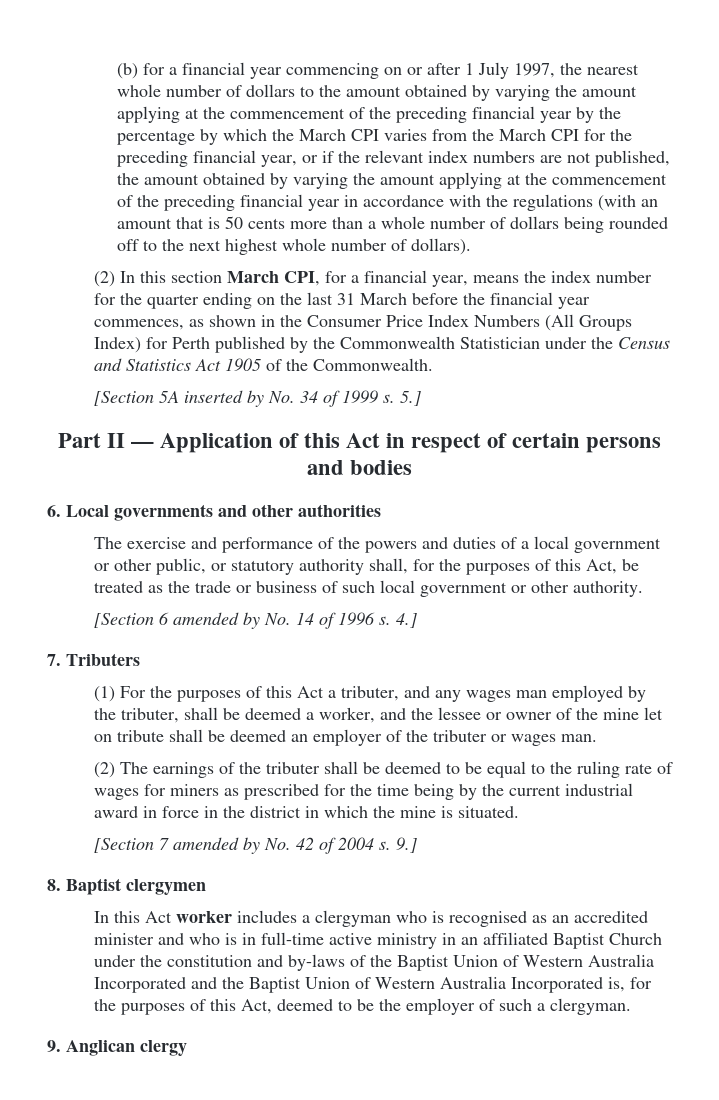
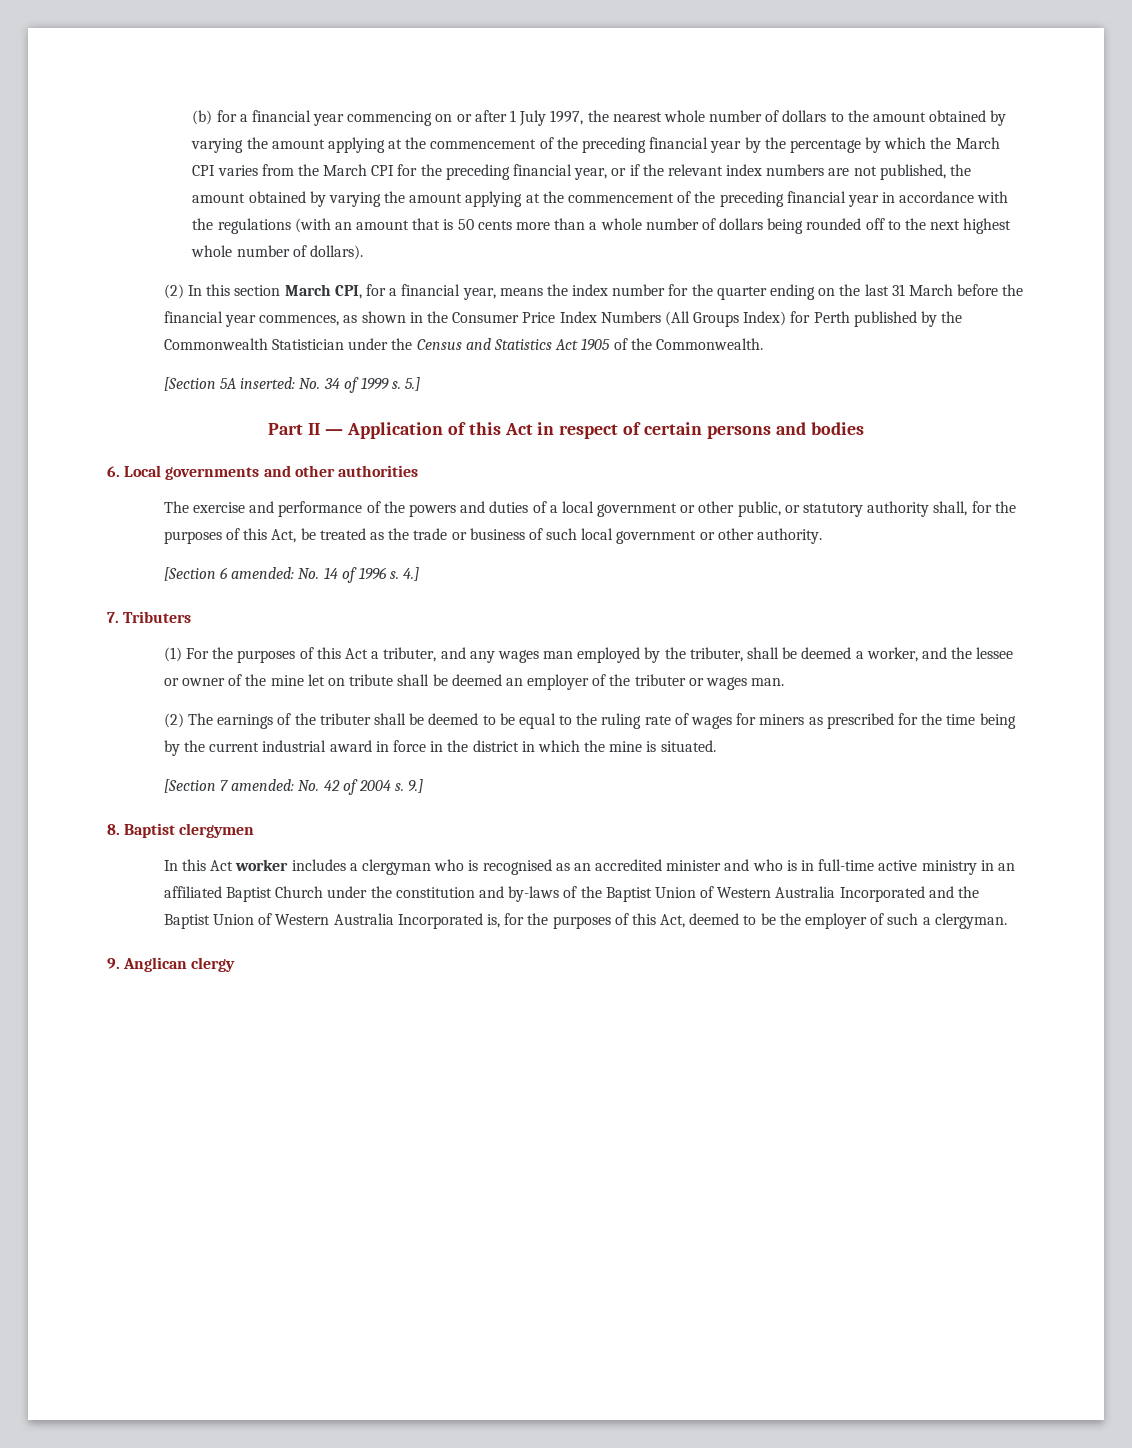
- [Section 5A inserted by No. 34 of 1999 s.
+ [Section 5A inserted: No. 34 of 1999 s.
- [Section 6 amended by No. 14 of 1996 s.
+ [Section 6 amended: No. 14 of 1996 s.
- [Section 7 amended by No. 42 of 2004 s.
+ [Section 7 amended: No. 42 of 2004 s.

